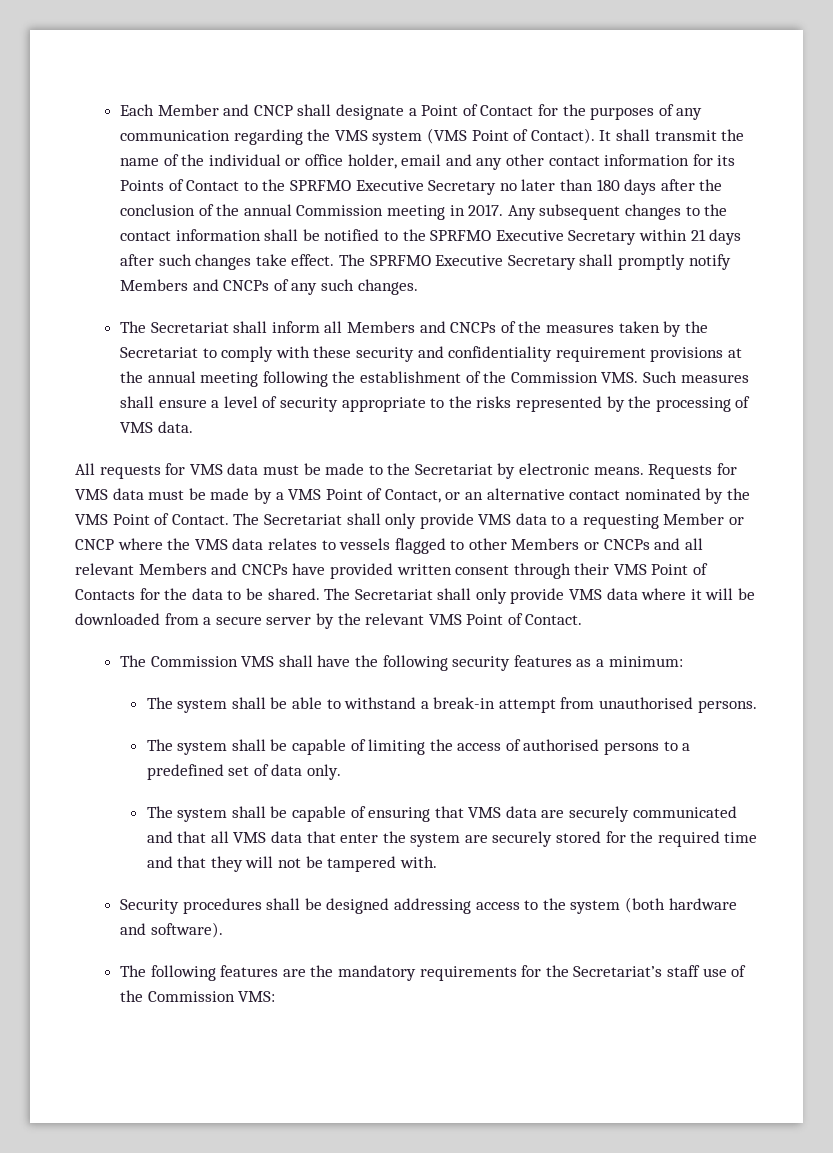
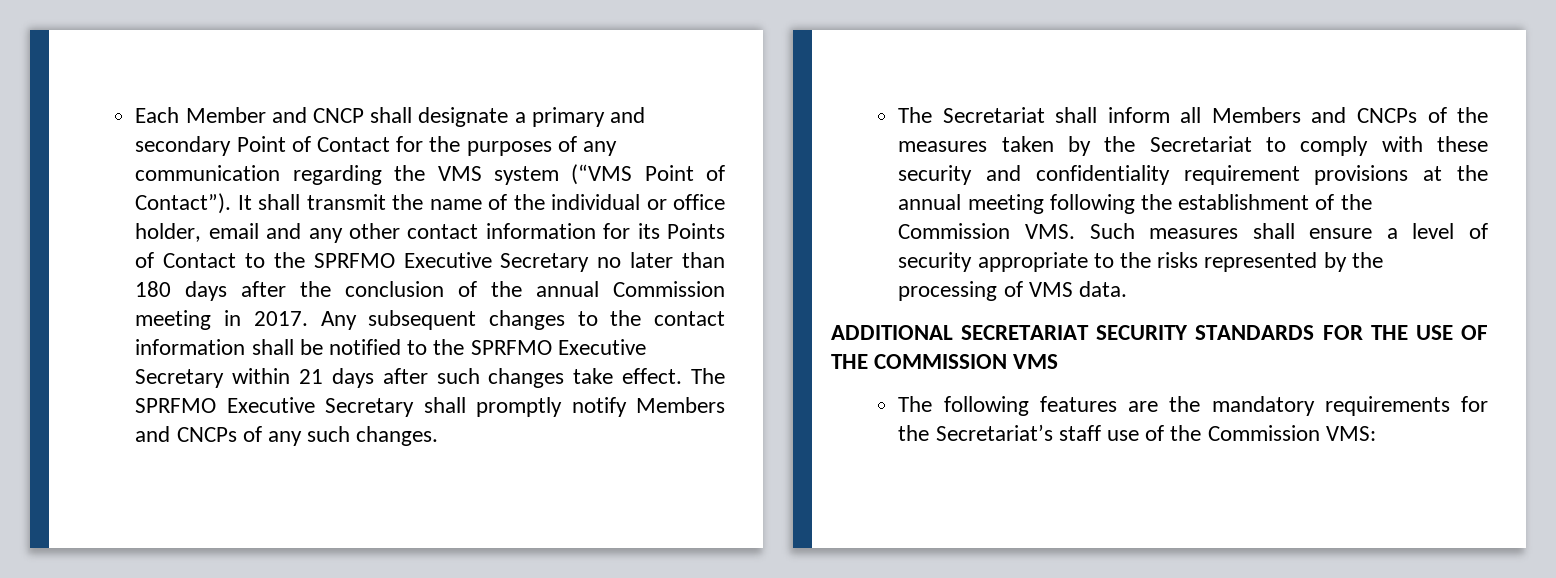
- Each Member and CNCP shall designate a Point of Contact for the purposes of any communication regarding the VMS system (VMS Point of Contact).
+ Each Member and CNCP shall designate a primary and secondary Point of Contact for the purposes of any communication regarding the VMS system (“VMS Point of Contact”).
- All requests for VMS data must be made to the Secretariat by electronic means. Requests for VMS data must be made by a VMS Point of Contact, or an alternative contact nominated by the VMS Point of Contact. The Secretariat shall only provide VMS data to a requesting Member or CNCP where the VMS data relates to vessels flagged to other Members or CNCPs and all relevant Members and CNCPs have provided written consent through their VMS Point of Contacts for the data to be shared. The Secretariat shall only provide VMS data where it will be downloaded from a secure server by the relevant VMS Point of Contact.
- The Commission VMS shall have the following security features as a minimum:
- The system shall be able to withstand a break-in attempt from unauthorised persons.
- The system shall be capable of limiting the access of authorised persons to a predefined set of data only.
- The system shall be capable of ensuring that VMS data are securely communicated and that all VMS data that enter the system are securely stored for the required time and that they will not be tampered with.
- Security procedures shall be designed addressing access to the system (both hardware and software).
+ ADDITIONAL SECRETARIAT SECURITY STANDARDS FOR THE USE OF THE COMMISSION VMS

